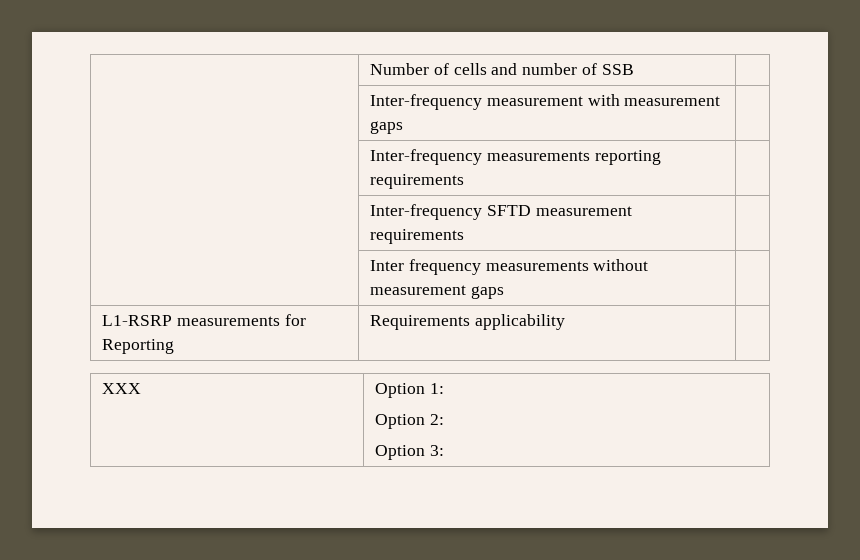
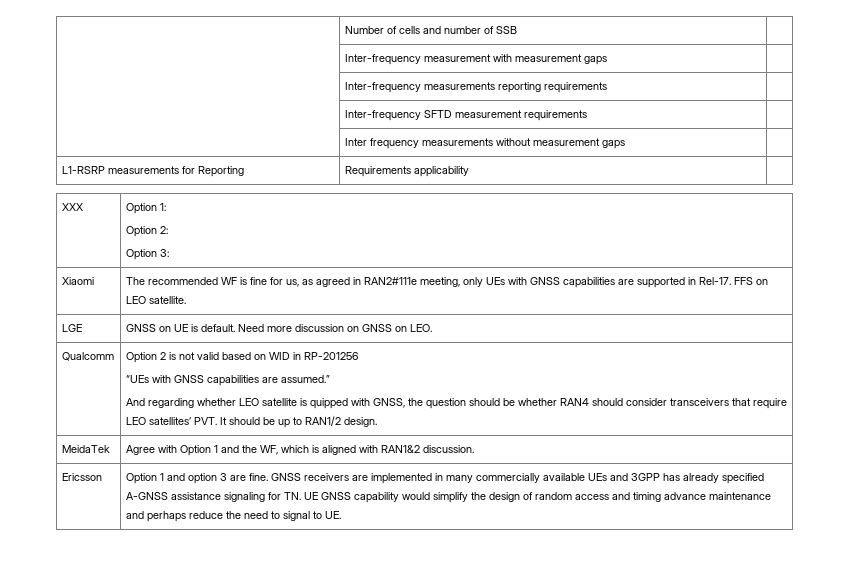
+ Xiaomi | The recommended WF is fine for us, as agreed in RAN2#111e meeting, only UEs with GNSS capabilities are supported in Rel-17. FFS on LEO satellite.
+ LGE | GNSS on UE is default. Need more discussion on GNSS on LEO.
+ Qualcomm | Option 2 is not valid based on WID in RP-201256
+ “UEs with GNSS capabilities are assumed.”
+ And regarding whether LEO satellite is quipped with GNSS, the question should be whether RAN4 should consider transceivers that require LEO satellites’ PVT. It should be up to RAN1/2 design.
+ MeidaTek | Agree with Option 1 and the WF, which is aligned with RAN1&2 discussion.
+ Ericsson | Option 1 and option 3 are fine. GNSS receivers are implemented in many commercially available UEs and 3GPP has already specified A-GNSS assistance signaling for TN. UE GNSS capability would simplify the design of random access and timing advance maintenance and perhaps reduce the need to signal to UE.

